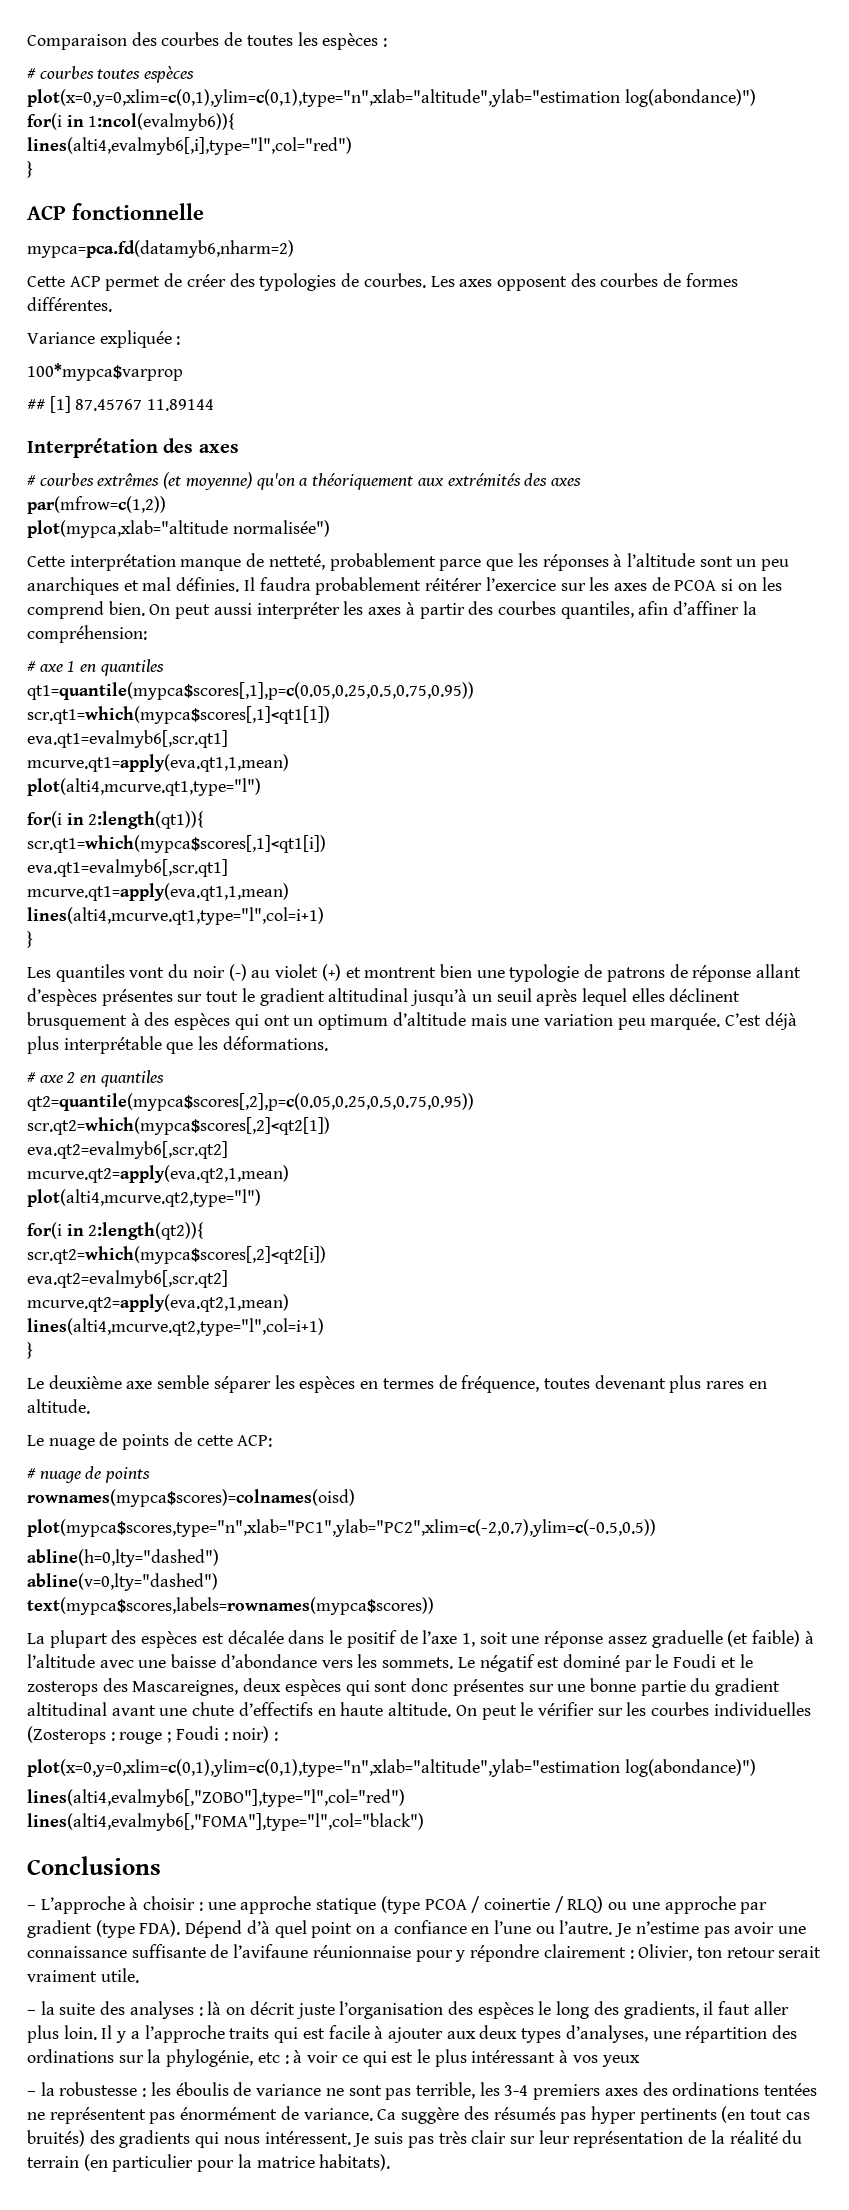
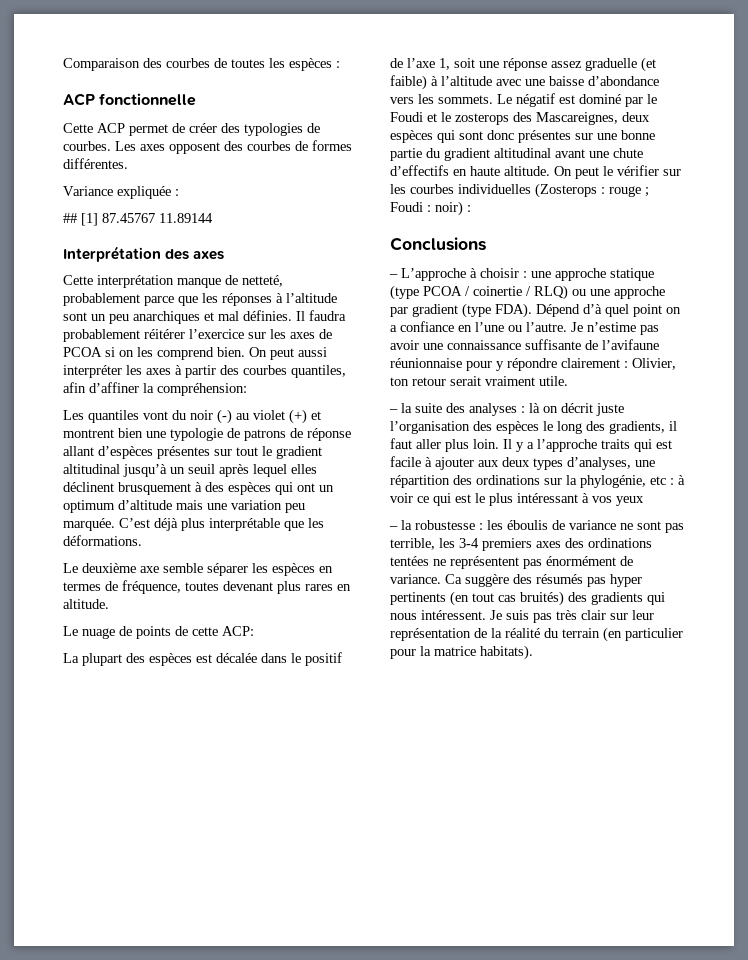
- # courbes toutes espèces
- plot(x=0,y=0,xlim=c(0,1),ylim=c(0,1),type="n",xlab="altitude",ylab="estimation log(abondance)")
- for(i in 1:ncol(evalmyb6)){
- lines(alti4,evalmyb6[,i],type="l",col="red")
- }
- mypca=pca.fd(datamyb6,nharm=2)
- 100*mypca$varprop
- # courbes extrêmes (et moyenne) qu'on a théoriquement aux extrémités des axes
- par(mfrow=c(1,2))
- plot(mypca,xlab="altitude normalisée")
- # axe 1 en quantiles
- qt1=quantile(mypca$scores[,1],p=c(0.05,0.25,0.5,0.75,0.95))
- scr.qt1=which(mypca$scores[,1]<qt1[1])
- eva.qt1=evalmyb6[,scr.qt1]
- mcurve.qt1=apply(eva.qt1,1,mean)
- plot(alti4,mcurve.qt1,type="l")
- for(i in 2:length(qt1)){
- scr.qt1=which(mypca$scores[,1]<qt1[i])
- eva.qt1=evalmyb6[,scr.qt1]
- mcurve.qt1=apply(eva.qt1,1,mean)
- lines(alti4,mcurve.qt1,type="l",col=i+1)
- }
- # axe 2 en quantiles
- qt2=quantile(mypca$scores[,2],p=c(0.05,0.25,0.5,0.75,0.95))
- scr.qt2=which(mypca$scores[,2]<qt2[1])
- eva.qt2=evalmyb6[,scr.qt2]
- mcurve.qt2=apply(eva.qt2,1,mean)
- plot(alti4,mcurve.qt2,type="l")
- for(i in 2:length(qt2)){
- scr.qt2=which(mypca$scores[,2]<qt2[i])
- eva.qt2=evalmyb6[,scr.qt2]
- mcurve.qt2=apply(eva.qt2,1,mean)
- lines(alti4,mcurve.qt2,type="l",col=i+1)
- }
- # nuage de points
- rownames(mypca$scores)=colnames(oisd)
- plot(mypca$scores,type="n",xlab="PC1",ylab="PC2",xlim=c(-2,0.7),ylim=c(-0.5,0.5))
- abline(h=0,lty="dashed")
- abline(v=0,lty="dashed")
- text(mypca$scores,labels=rownames(mypca$scores))
  On peut le vérifier sur les courbes individuelles (Zosterops : rouge ; Foudi : noir) :
- plot(x=0,y=0,xlim=c(0,1),ylim=c(0,1),type="n",xlab="altitude",ylab="estimation log(abondance)")
- lines(alti4,evalmyb6[,"ZOBO"],type="l",col="red")
- lines(alti4,evalmyb6[,"FOMA"],type="l",col="black")

